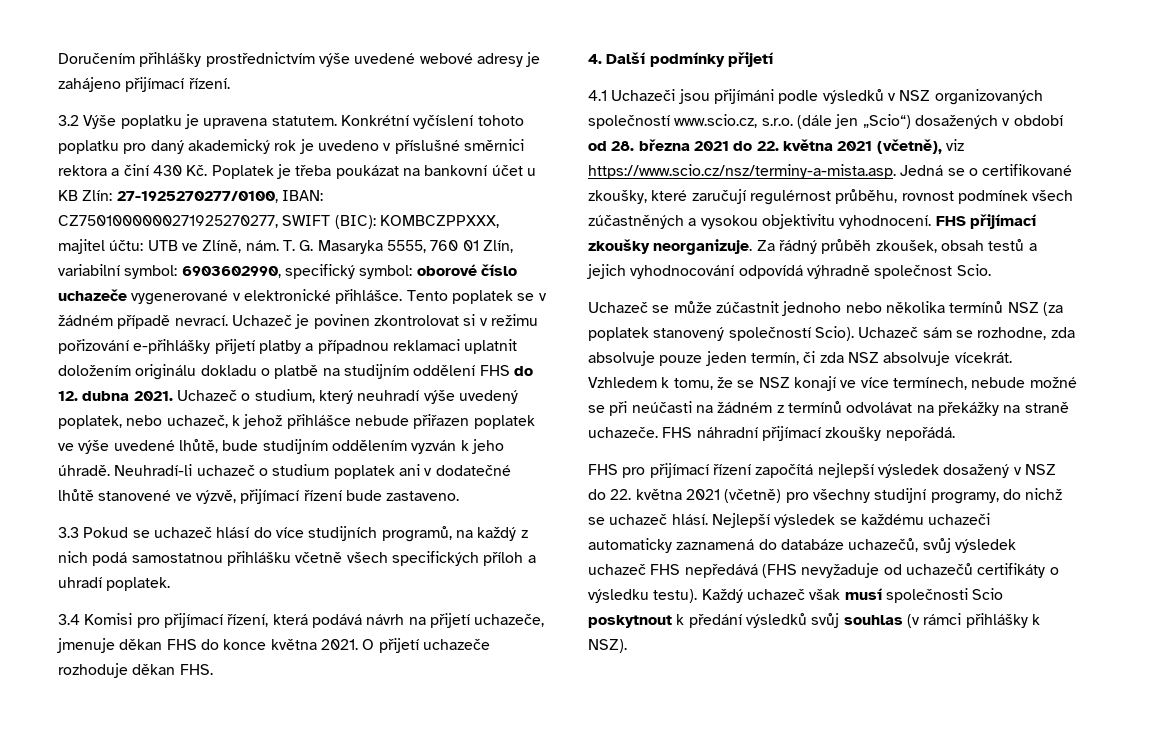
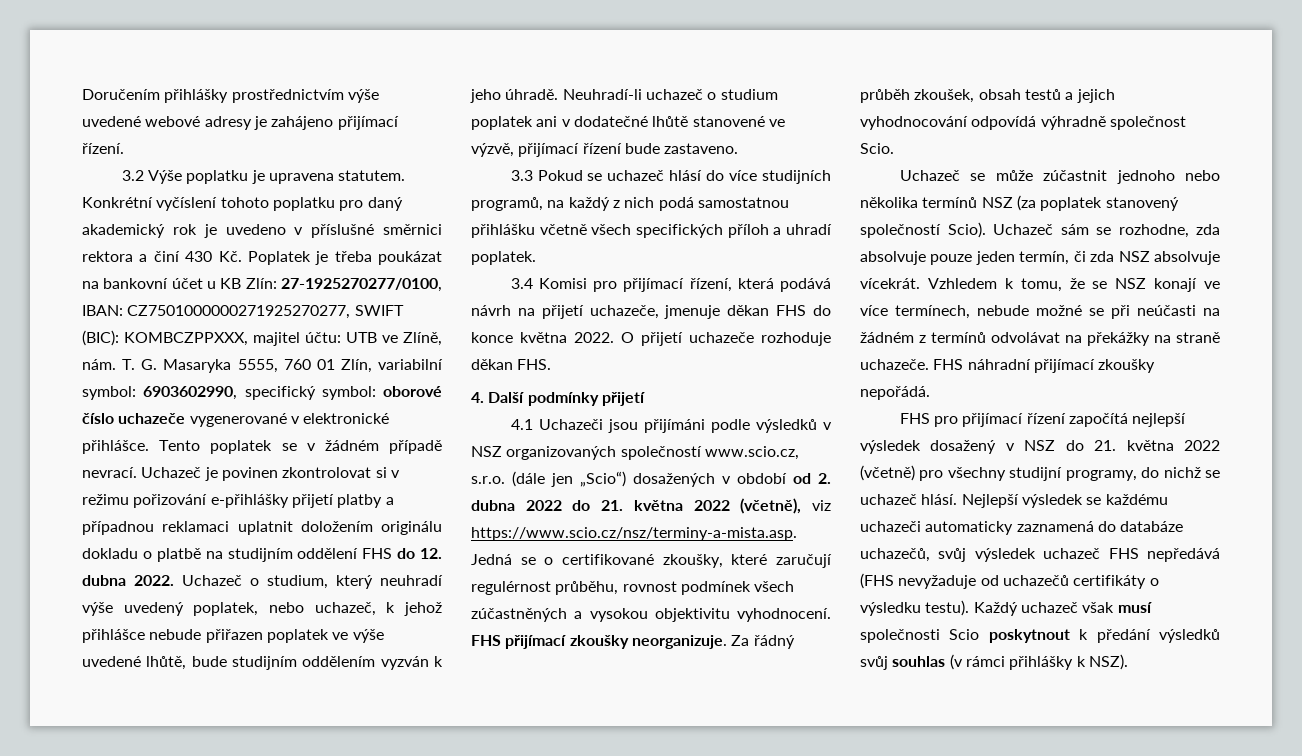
- Uchazeč je povinen zkontrolovat si v režimu pořizování e-přihlášky přijetí platby a případnou reklamaci uplatnit doložením originálu dokladu o platbě na studijním oddělení FHS do 12. dubna 2021.
+ Uchazeč je povinen zkontrolovat si v režimu pořizování e-přihlášky přijetí platby a případnou reklamaci uplatnit doložením originálu dokladu o platbě na studijním oddělení FHS do 12. dubna 2022.
- 3.4 Komisi pro přijímací řízení, která podává návrh na přijetí uchazeče, jmenuje děkan FHS do konce května 2021.
+ 3.4 Komisi pro přijímací řízení, která podává návrh na přijetí uchazeče, jmenuje děkan FHS do konce května 2022.
- 4.1 Uchazeči jsou přijímáni podle výsledků v NSZ organizovaných společností www.scio.cz, s.r.o. (dále jen „Scio“) dosažených v období od 28. března 2021 do 22. května 2021 (včetně), viz https://www.scio.cz/nsz/terminy-a-mista.asp. Jedná se o certifikované zkoušky, které zaručují regulérnost průběhu, rovnost podmínek všech zúčastněných a vysokou objektivitu vyhodnocení.
+ 4.1 Uchazeči jsou přijímáni podle výsledků v NSZ organizovaných společností www.scio.cz, s.r.o. (dále jen „Scio“) dosažených v období od 2. dubna 2022 do 21. května 2022 (včetně), viz https://www.scio.cz/nsz/terminy-a-mista.asp. Jedná se o certifikované zkoušky, které zaručují regulérnost průběhu, rovnost podmínek všech zúčastněných a vysokou objektivitu vyhodnocení.
- FHS pro přijímací řízení započítá nejlepší výsledek dosažený v NSZ do 22. května 2021 (včetně) pro všechny studijní programy, do nichž se uchazeč hlásí.
+ FHS pro přijímací řízení započítá nejlepší výsledek dosažený v NSZ do 21. května 2022 (včetně) pro všechny studijní programy, do nichž se uchazeč hlásí.

